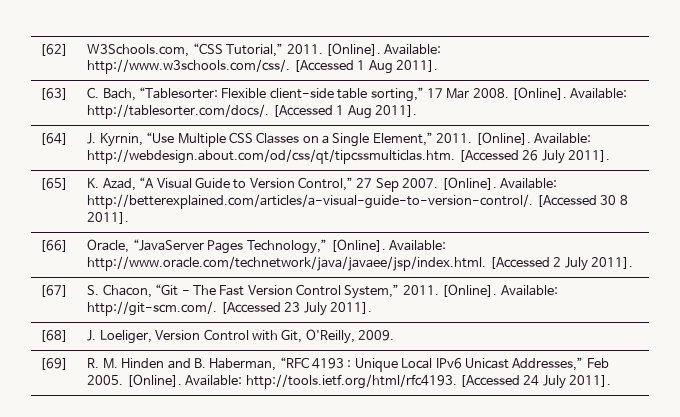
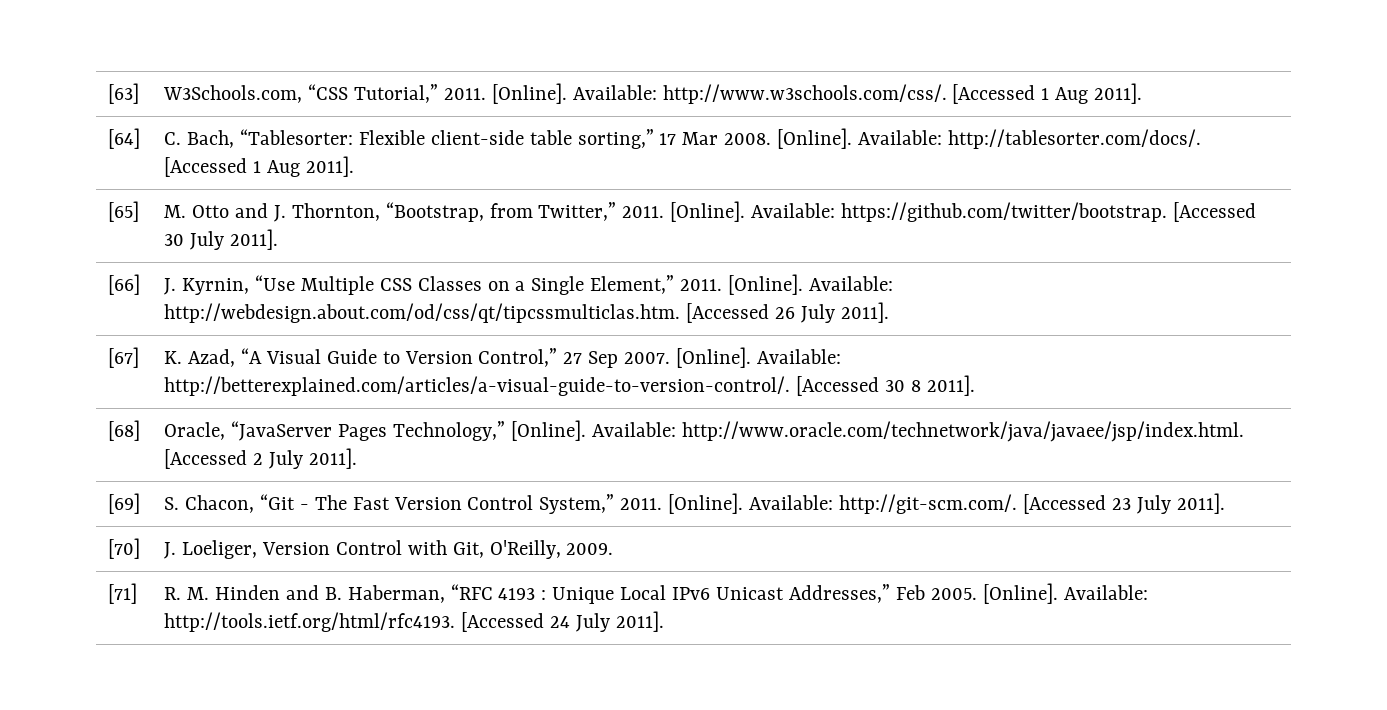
- [62] | W3Schools.com, “CSS Tutorial,” 2011. [Online]. Available: http://www.w3schools.com/css/. [Accessed 1 Aug 2011].
+ [63] | W3Schools.com, “CSS Tutorial,” 2011. [Online]. Available: http://www.w3schools.com/css/. [Accessed 1 Aug 2011].
- [63] | C. Bach, “Tablesorter: Flexible client-side table sorting,” 17 Mar 2008. [Online]. Available: http://tablesorter.com/docs/. [Accessed 1 Aug 2011].
+ [64] | C. Bach, “Tablesorter: Flexible client-side table sorting,” 17 Mar 2008. [Online]. Available: http://tablesorter.com/docs/. [Accessed 1 Aug 2011].
- [64] | J. Kyrnin, “Use Multiple CSS Classes on a Single Element,” 2011. [Online]. Available: http://webdesign.about.com/od/css/qt/tipcssmulticlas.htm. [Accessed 26 July 2011].
+ [65] | M. Otto and J. Thornton, “Bootstrap, from Twitter,” 2011. [Online]. Available: https://github.com/twitter/bootstrap. [Accessed 30 July 2011].
+ [66] | J. Kyrnin, “Use Multiple CSS Classes on a Single Element,” 2011. [Online]. Available: http://webdesign.about.com/od/css/qt/tipcssmulticlas.htm. [Accessed 26 July 2011].
- [65] | K. Azad, “A Visual Guide to Version Control,” 27 Sep 2007. [Online]. Available: http://betterexplained.com/articles/a-visual-guide-to-version-control/. [Accessed 30 8 2011].
+ [67] | K. Azad, “A Visual Guide to Version Control,” 27 Sep 2007. [Online]. Available: http://betterexplained.com/articles/a-visual-guide-to-version-control/. [Accessed 30 8 2011].
- [66] | Oracle, “JavaServer Pages Technology,” [Online]. Available: http://www.oracle.com/technetwork/java/javaee/jsp/index.html. [Accessed 2 July 2011].
+ [68] | Oracle, “JavaServer Pages Technology,” [Online]. Available: http://www.oracle.com/technetwork/java/javaee/jsp/index.html. [Accessed 2 July 2011].
- [67] | S. Chacon, “Git - The Fast Version Control System,” 2011. [Online]. Available: http://git-scm.com/. [Accessed 23 July 2011].
+ [69] | S. Chacon, “Git - The Fast Version Control System,” 2011. [Online]. Available: http://git-scm.com/. [Accessed 23 July 2011].
- [68] | J. Loeliger, Version Control with Git, O'Reilly, 2009.
+ [70] | J. Loeliger, Version Control with Git, O'Reilly, 2009.
- [69] | R. M. Hinden and B. Haberman, “RFC 4193 : Unique Local IPv6 Unicast Addresses,” Feb 2005. [Online]. Available: http://tools.ietf.org/html/rfc4193. [Accessed 24 July 2011].
+ [71] | R. M. Hinden and B. Haberman, “RFC 4193 : Unique Local IPv6 Unicast Addresses,” Feb 2005. [Online]. Available: http://tools.ietf.org/html/rfc4193. [Accessed 24 July 2011].

